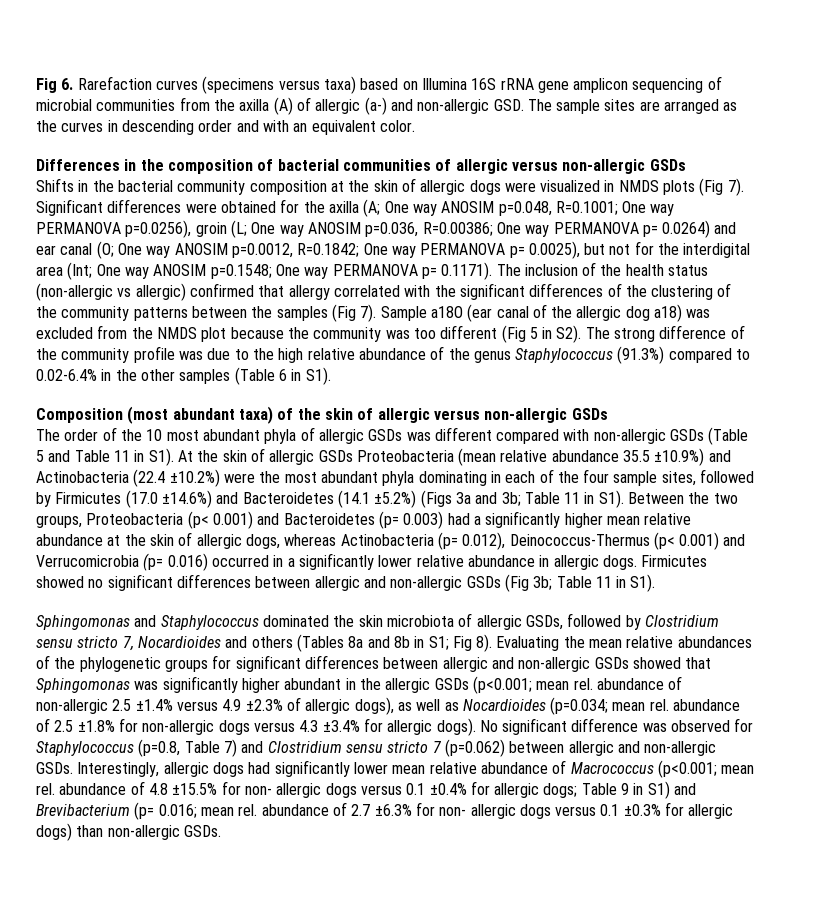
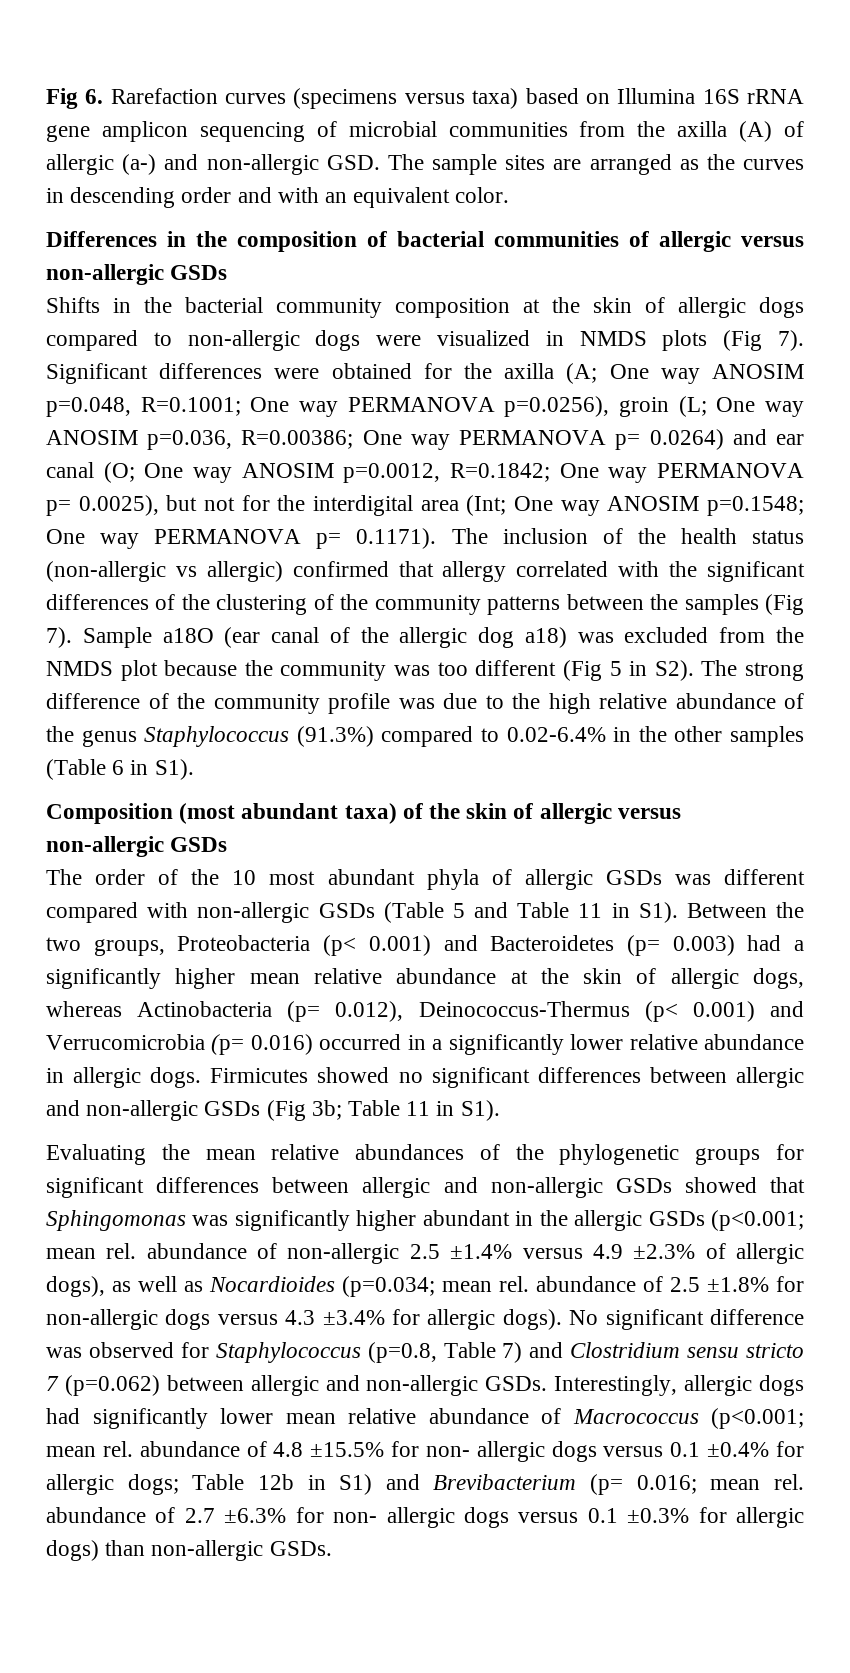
- Shifts in the bacterial community composition at the skin of allergic dogs were visualized in NMDS plots (Fig 7).
+ Shifts in the bacterial community composition at the skin of allergic dogs compared to non-allergic dogs were visualized in NMDS plots (Fig 7).
- The order of the 10 most abundant phyla of allergic GSDs was different compared with non-allergic GSDs (Table 5 and Table 11 in S1). At the skin of allergic GSDs Proteobacteria (mean relative abundance 35.5 ±10.9%) and Actinobacteria (22.4 ±10.2%) were the most abundant phyla dominating in each of the four sample sites, followed by Firmicutes (17.0 ±14.6%) and Bacteroidetes (14.1 ±5.2%) (Figs 3a and 3b; Table 11 in S1). Between the two groups, Proteobacteria (p< 0.001) and Bacteroidetes (p= 0.003) had a significantly higher mean relative abundance at the skin of allergic dogs, whereas Actinobacteria (p= 0.012), Deinococcus-Thermus (p< 0.001) and Verrucomicrobia (p= 0.016) occurred in a significantly lower relative abundance in allergic dogs.
+ The order of the 10 most abundant phyla of allergic GSDs was different compared with non-allergic GSDs (Table 5 and Table 11 in S1). Between the two groups, Proteobacteria (p< 0.001) and Bacteroidetes (p= 0.003) had a significantly higher mean relative abundance at the skin of allergic dogs, whereas Actinobacteria (p= 0.012), Deinococcus-Thermus (p< 0.001) and Verrucomicrobia (p= 0.016) occurred in a significantly lower relative abundance in allergic dogs.
- Sphingomonas and Staphylococcus dominated the skin microbiota of allergic GSDs, followed by Clostridium sensu stricto 7, Nocardioides and others (Tables 8a and 8b in S1; Fig 8).
- Interestingly, allergic dogs had significantly lower mean relative abundance of Macrococcus (p<0.001; mean rel. abundance of 4.8 ±15.5% for non- allergic dogs versus 0.1 ±0.4% for allergic dogs; Table 9 in S1) and Brevibacterium (p= 0.016; mean rel. abundance of 2.7 ±6.3% for non- allergic dogs versus 0.1 ±0.3% for allergic dogs) than non-allergic GSDs.
+ Interestingly, allergic dogs had significantly lower mean relative abundance of Macrococcus (p<0.001; mean rel. abundance of 4.8 ±15.5% for non- allergic dogs versus 0.1 ±0.4% for allergic dogs; Table 12b in S1) and Brevibacterium (p= 0.016; mean rel. abundance of 2.7 ±6.3% for non- allergic dogs versus 0.1 ±0.3% for allergic dogs) than non-allergic GSDs.

